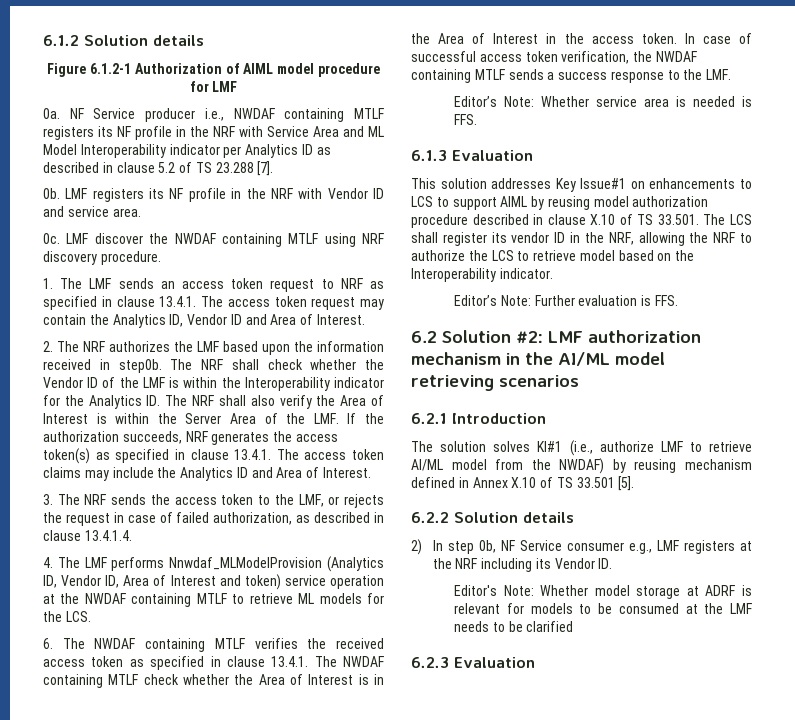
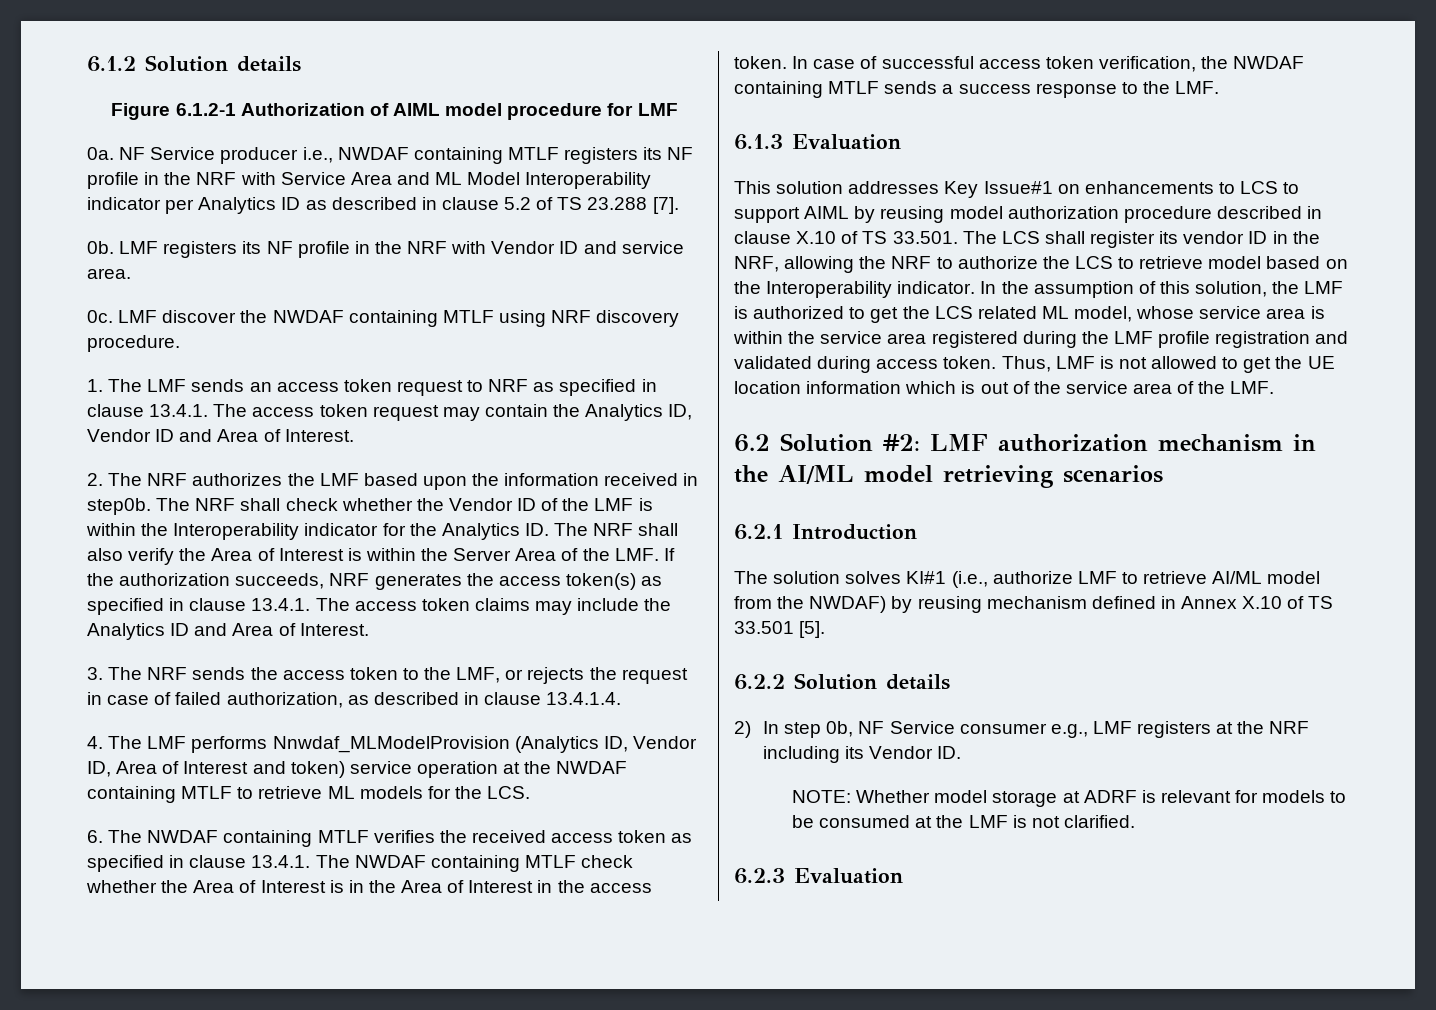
- Editor’s Note: Whether service area is needed is FFS.
- This solution addresses Key Issue#1 on enhancements to LCS to support AIML by reusing model authorization procedure described in clause X.10 of TS 33.501. The LCS shall register its vendor ID in the NRF, allowing the NRF to authorize the LCS to retrieve model based on the Interoperability indicator.
- Editor’s Note: Further evaluation is FFS.
+ This solution addresses Key Issue#1 on enhancements to LCS to support AIML by reusing model authorization procedure described in clause X.10 of TS 33.501. The LCS shall register its vendor ID in the NRF, allowing the NRF to authorize the LCS to retrieve model based on the Interoperability indicator. In the assumption of this solution, the LMF is authorized to get the LCS related ML model, whose service area is within the service area registered during the LMF profile registration and validated during access token. Thus, LMF is not allowed to get the UE location information which is out of the service area of the LMF.
- Editor's Note: Whether model storage at ADRF is relevant for models to be consumed at the LMF needs to be clarified
+ NOTE: Whether model storage at ADRF is relevant for models to be consumed at the LMF is not clarified.

